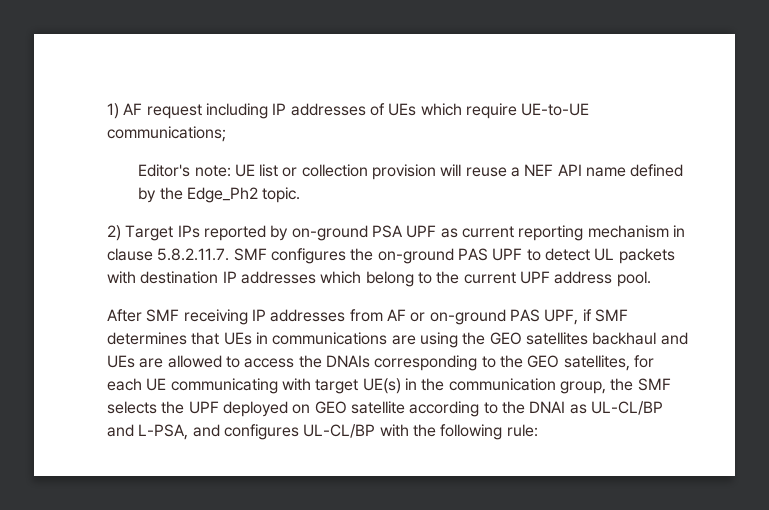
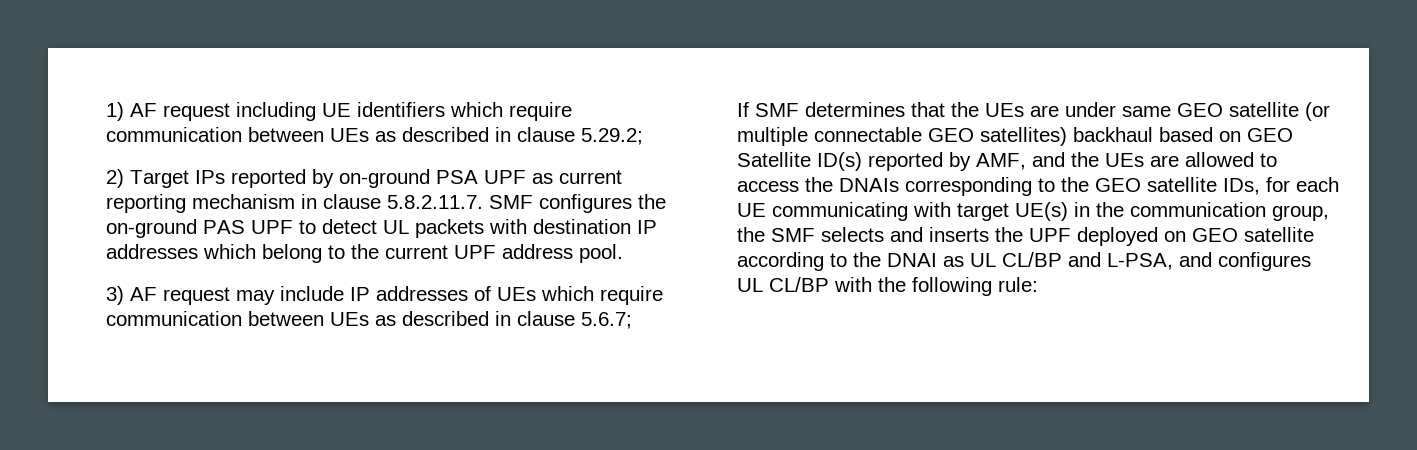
- 1) AF request including IP addresses of UEs which require UE-to-UE communications;
- Editor's note: UE list or collection provision will reuse a NEF API name defined by the Edge_Ph2 topic.
+ 1) AF request including UE identifiers which require communication between UEs as described in clause 5.29.2;
- After SMF receiving IP addresses from AF or on-ground PAS UPF, if SMF determines that UEs in communications are using the GEO satellites backhaul and UEs are allowed to access the DNAIs corresponding to the GEO satellites, for each UE communicating with target UE(s) in the communication group, the SMF selects the UPF deployed on GEO satellite according to the DNAI as UL-CL/BP and L-PSA, and configures UL-CL/BP with the following rule:
+ 3) AF request may include IP addresses of UEs which require communication between UEs as described in clause 5.6.7;
+ If SMF determines that the UEs are under same GEO satellite (or multiple connectable GEO satellites) backhaul based on GEO Satellite ID(s) reported by AMF, and the UEs are allowed to access the DNAIs corresponding to the GEO satellite IDs, for each UE communicating with target UE(s) in the communication group, the SMF selects and inserts the UPF deployed on GEO satellite according to the DNAI as UL CL/BP and L-PSA, and configures UL CL/BP with the following rule:

